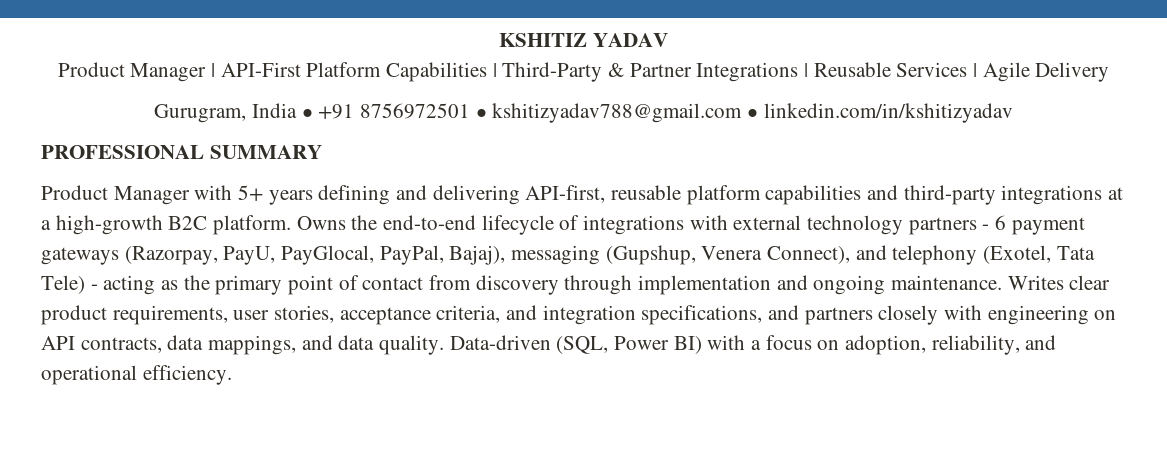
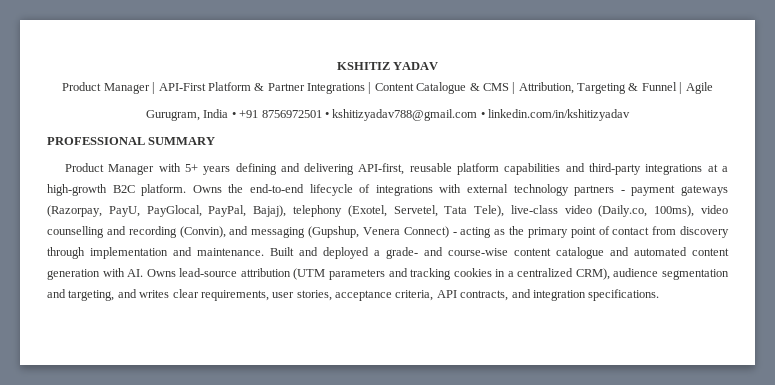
- Product Manager | API-First Platform Capabilities | Third-Party & Partner Integrations | Reusable Services | Agile Delivery
+ Product Manager | API-First Platform & Partner Integrations | Content Catalogue & CMS | Attribution, Targeting & Funnel | Agile
- Owns the end-to-end lifecycle of integrations with external technology partners - 6 payment gateways (Razorpay, PayU, PayGlocal, PayPal, Bajaj), messaging (Gupshup, Venera Connect), and telephony (Exotel, Tata Tele) - acting as the primary point of contact from discovery through implementation and ongoing maintenance. Writes clear product requirements, user stories, acceptance criteria, and integration specifications, and partners closely with engineering on API contracts, data mappings, and data quality. Data-driven (SQL, Power BI) with a focus on adoption, reliability, and operational efficiency.
+ Owns the end-to-end lifecycle of integrations with external technology partners - payment gateways (Razorpay, PayU, PayGlocal, PayPal, Bajaj), telephony (Exotel, Servetel, Tata Tele), live-class video (Daily.co, 100ms), video counselling and recording (Convin), and messaging (Gupshup, Venera Connect) - acting as the primary point of contact from discovery through implementation and maintenance. Built and deployed a grade- and course-wise content catalogue and automated content generation with AI. Owns lead-source attribution (UTM parameters and tracking cookies in a centralized CRM), audience segmentation and targeting, and writes clear requirements, user stories, acceptance criteria, API contracts, and integration specifications.

